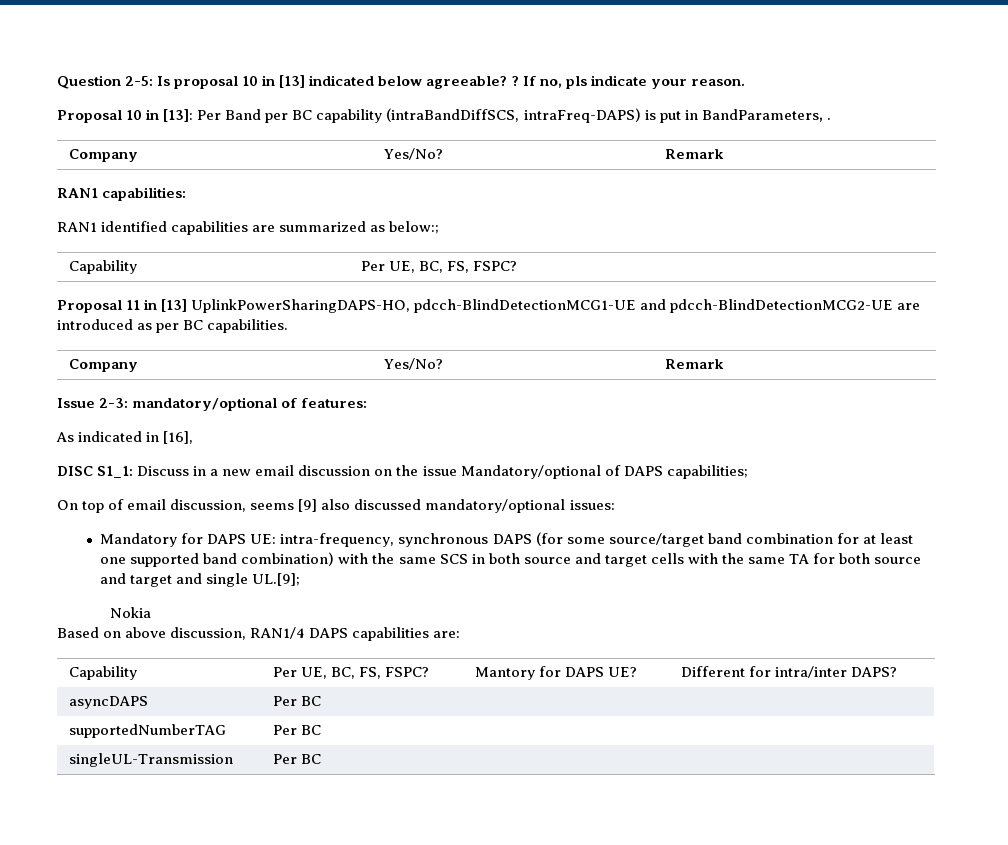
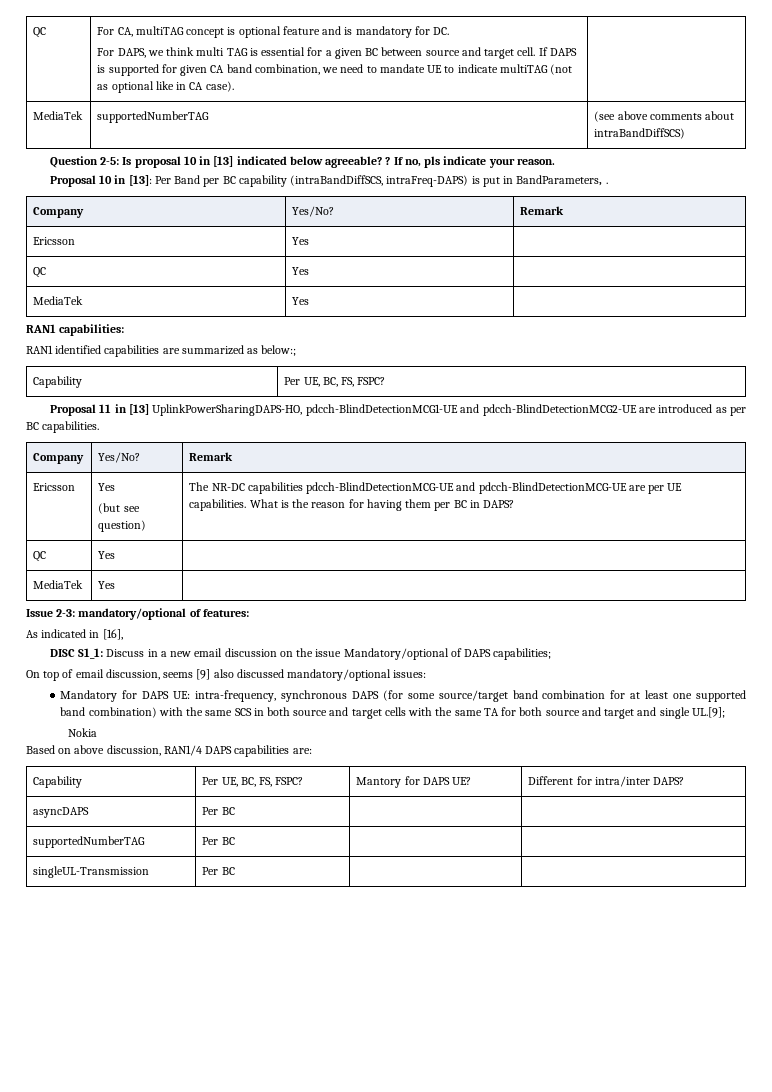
+ QC | For CA, multiTAG concept is optional feature and is mandatory for DC.
+ For DAPS, we think multi TAG is essential for a given BC between source and target cell. If DAPS is supported for given CA band combination, we need to mandate UE to indicate multiTAG (not as optional like in CA case). |
+ MediaTek | supportedNumberTAG | (see above comments about intraBandDiffSCS)
+ Ericsson | Yes |
+ QC | Yes |
+ MediaTek | Yes |
  Proposal 11 in [13] UplinkPowerSharingDAPS-HO, pdcch-BlindDetectionMCG1-UE and pdcch-BlindDetectionMCG2-UE are introduced as per BC capabilities.
  Company | Yes/No? | Remark
+ Ericsson | Yes
+ (but see question) | The NR-DC capabilities pdcch-BlindDetectionMCG-UE and pdcch-BlindDetectionMCG-UE are per UE capabilities. What is the reason for having them per BC in DAPS?
+ QC | Yes |
+ MediaTek | Yes |

